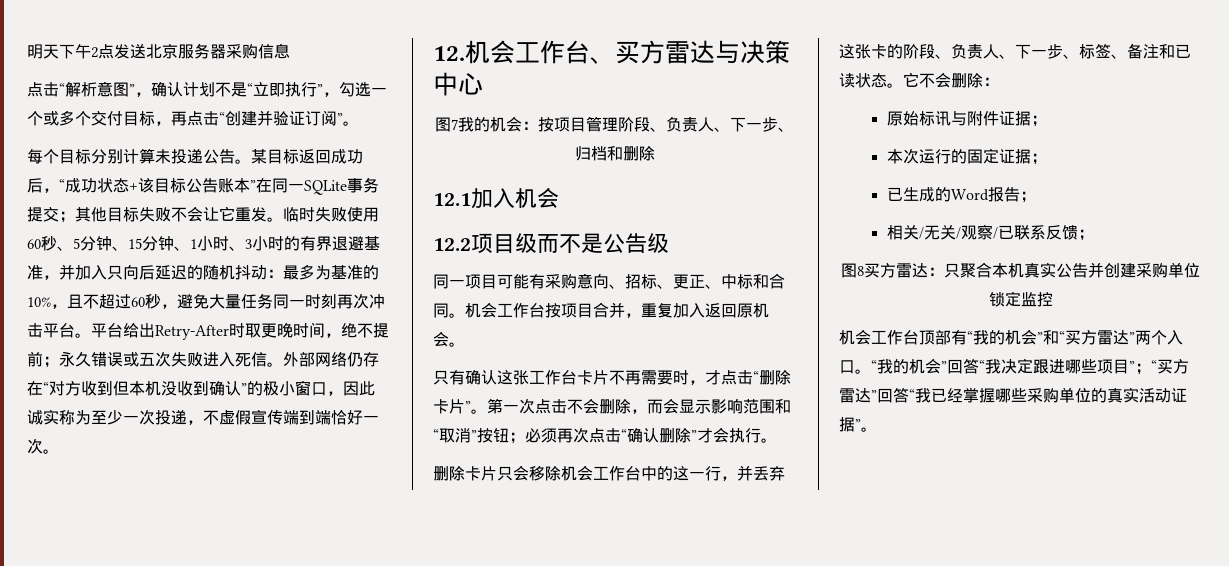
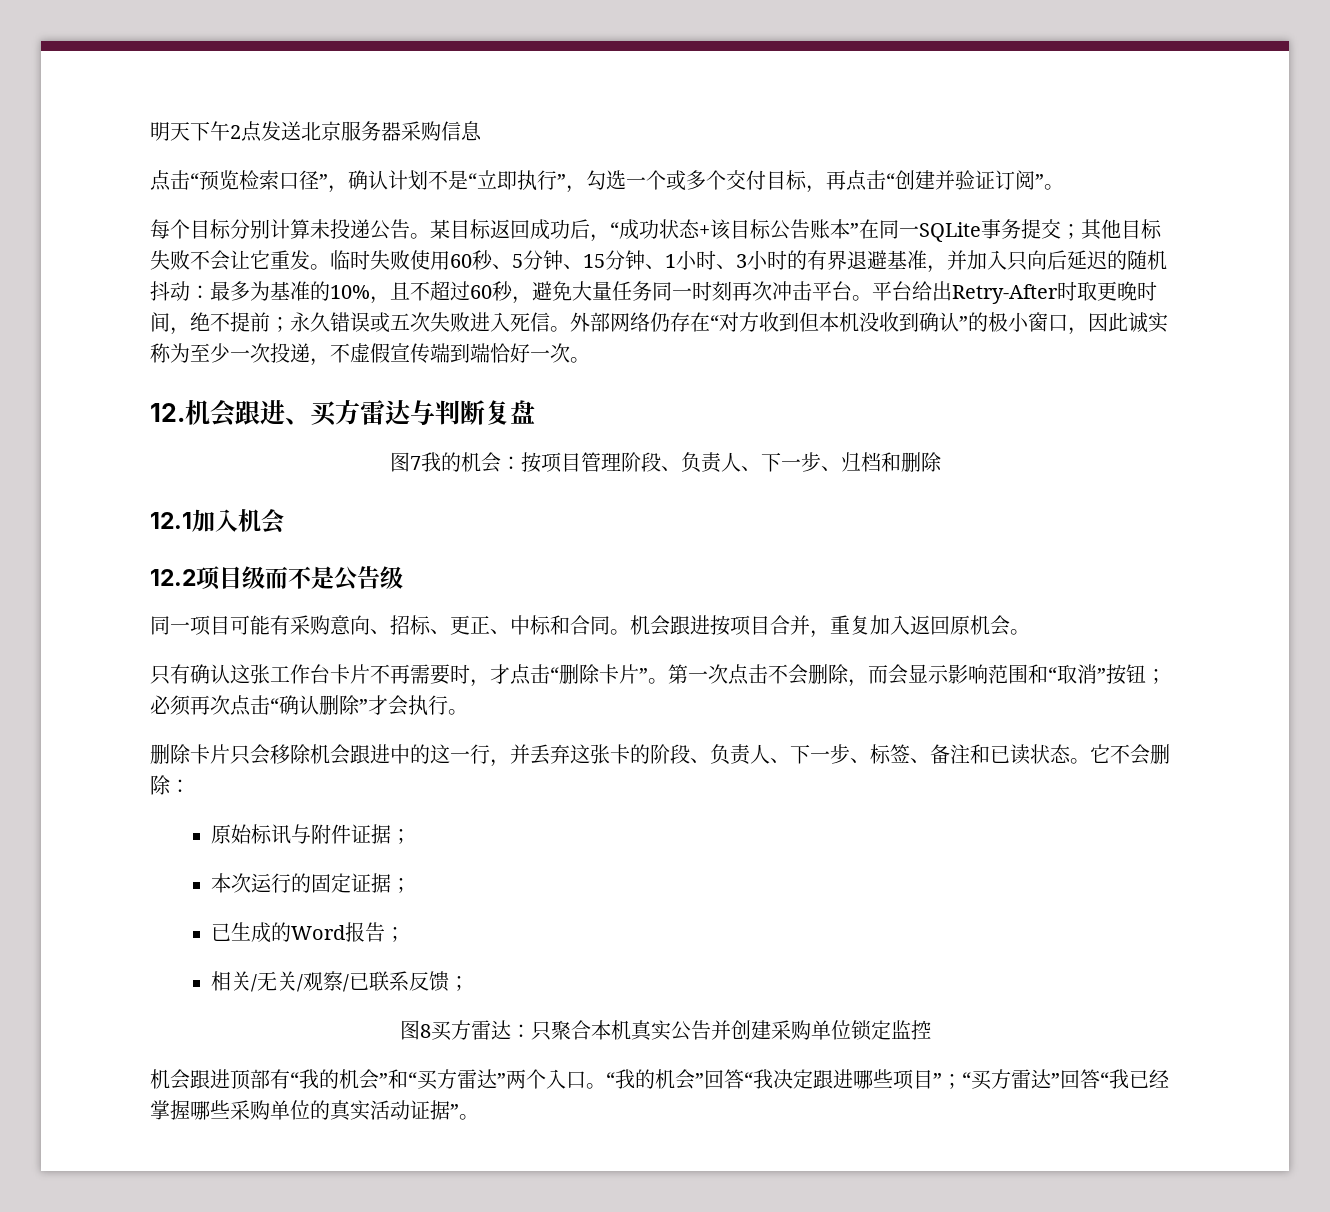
- 点击“解析意图”，确认计划不是“立即执行”，勾选一个或多个交付目标，再点击“创建并验证订阅”。
+ 点击“预览检索口径”，确认计划不是“立即执行”，勾选一个或多个交付目标，再点击“创建并验证订阅”。
- 12.机会工作台、买方雷达与决策中心
+ 12.机会跟进、买方雷达与判断复盘
- 机会工作台按项目合并，重复加入返回原机会。
+ 机会跟进按项目合并，重复加入返回原机会。
- 删除卡片只会移除机会工作台中的这一行，并丢弃这张卡的阶段、负责人、下一步、标签、备注和已读状态。
+ 删除卡片只会移除机会跟进中的这一行，并丢弃这张卡的阶段、负责人、下一步、标签、备注和已读状态。
- 机会工作台顶部有“我的机会”和“买方雷达”两个入口。
+ 机会跟进顶部有“我的机会”和“买方雷达”两个入口。

